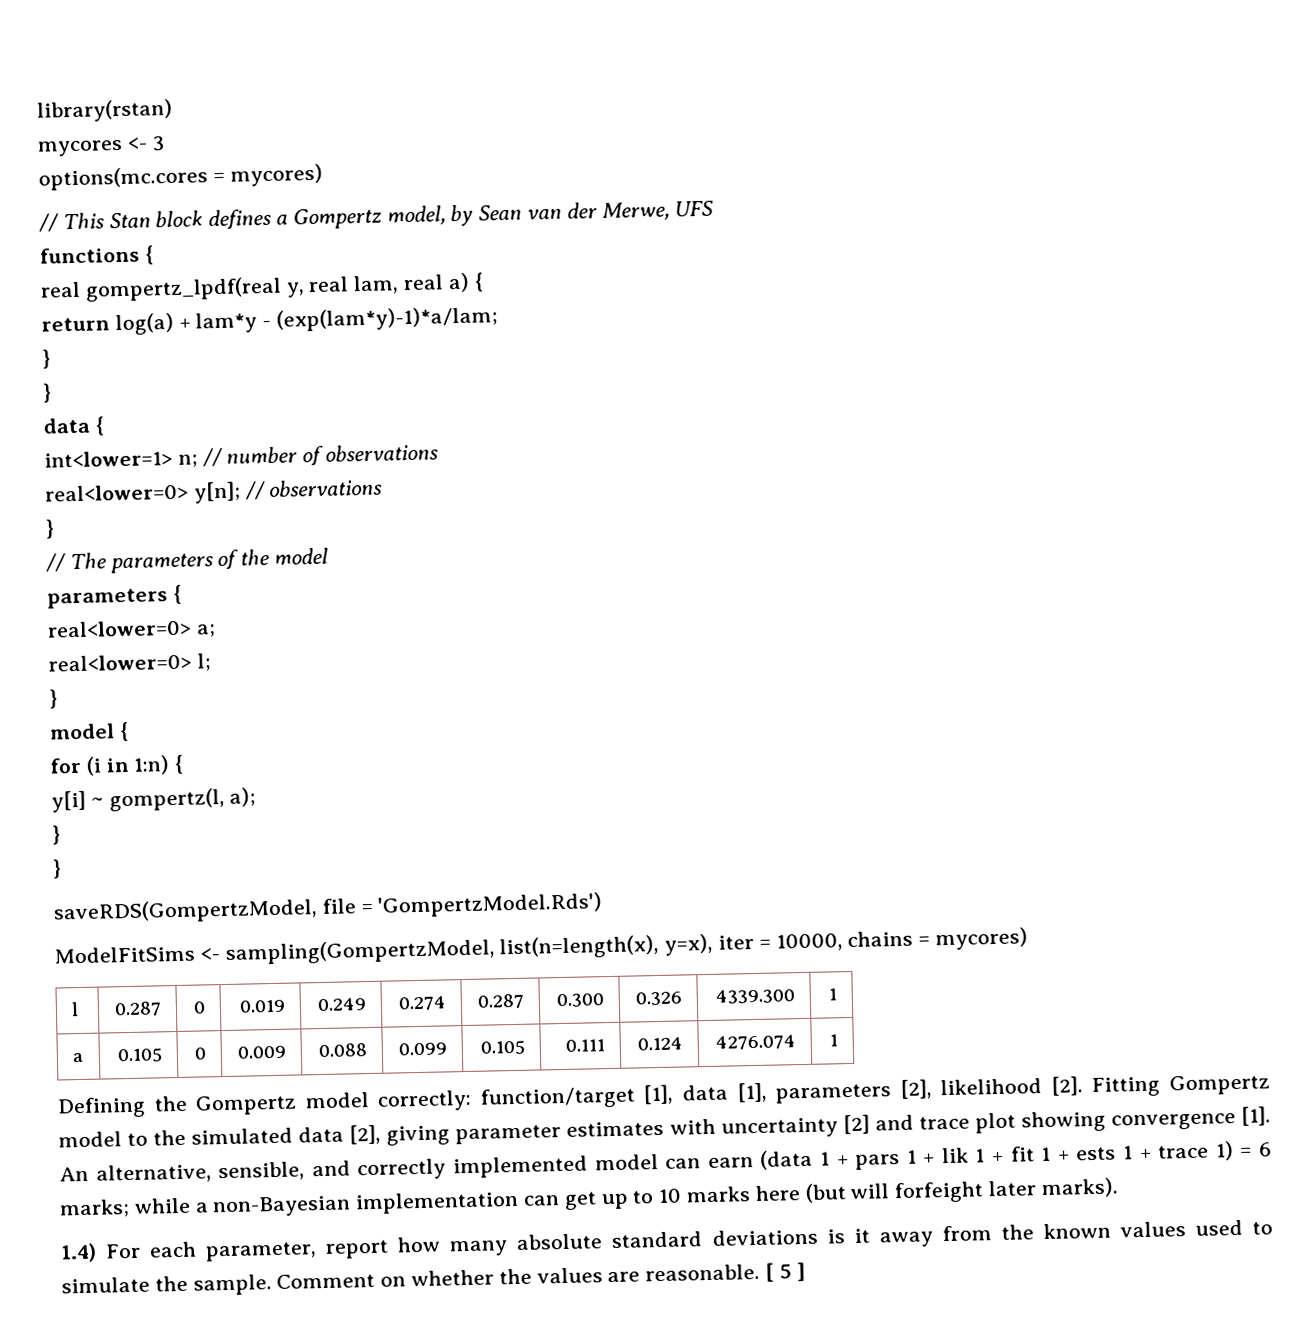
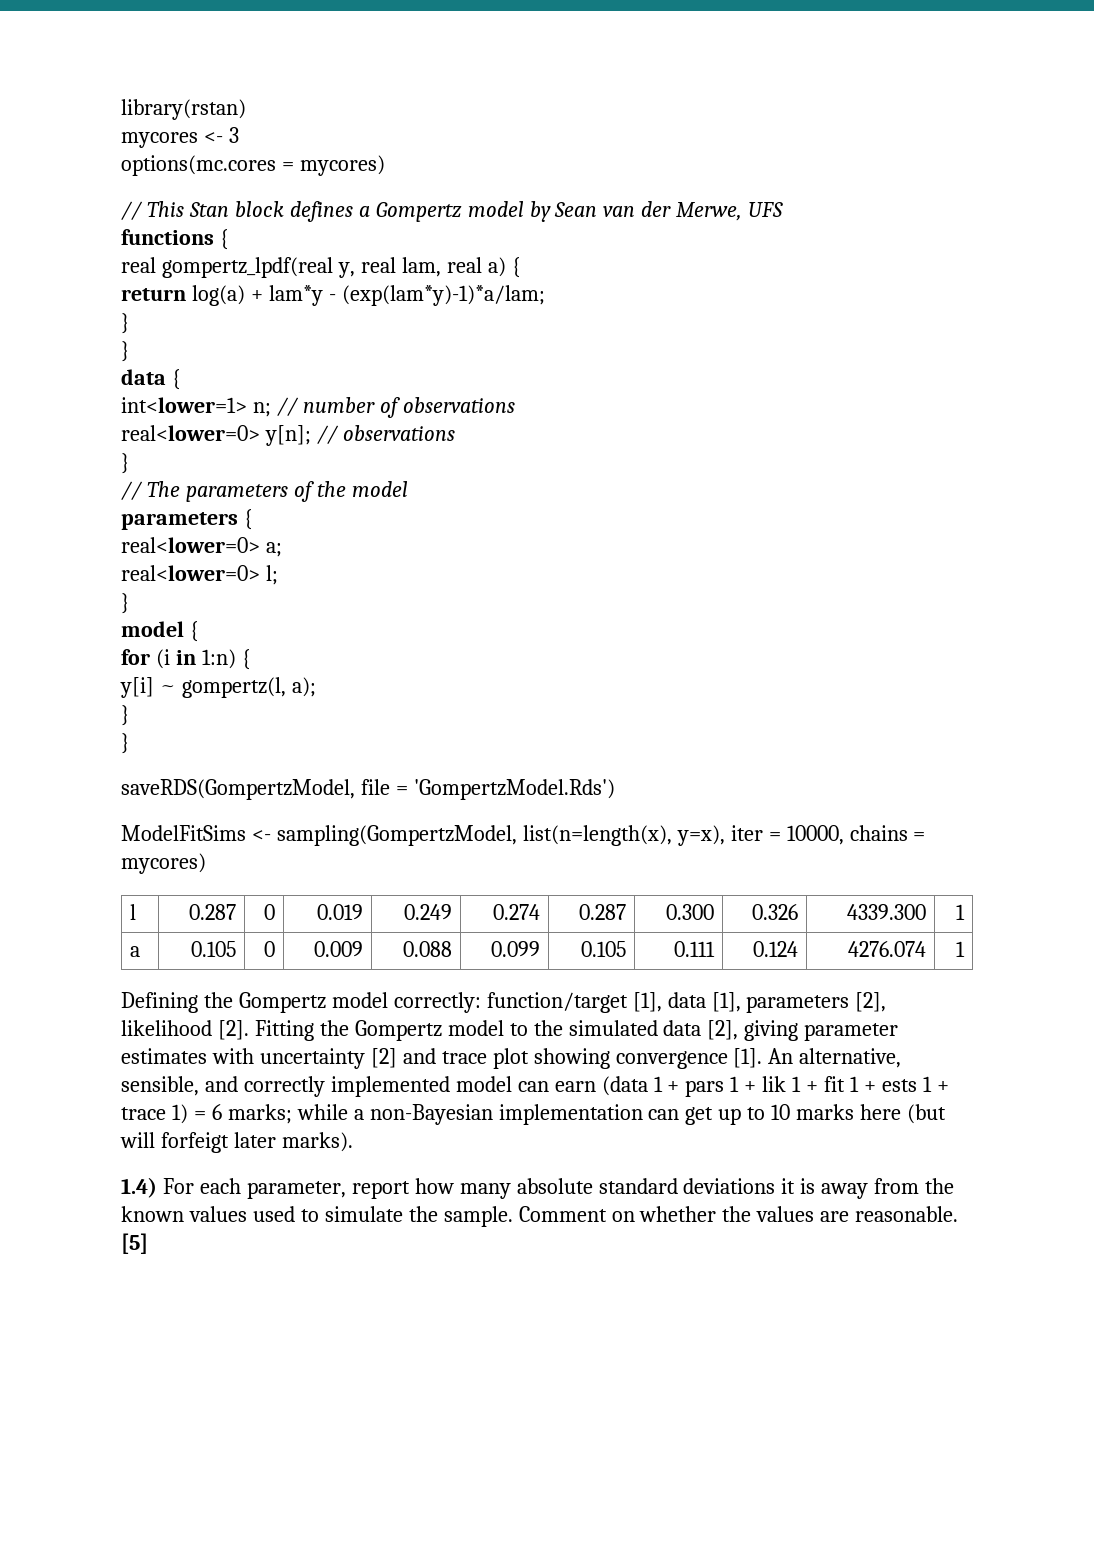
- // This Stan block defines a Gompertz model, by Sean van der Merwe, UFS
+ // This Stan block defines a Gompertz model by Sean van der Merwe, UFS
- Fitting Gompertz model to the simulated data [2], giving parameter estimates with uncertainty [2] and trace plot showing convergence [1].
+ Fitting the Gompertz model to the simulated data [2], giving parameter estimates with uncertainty [2] and trace plot showing convergence [1].
- An alternative, sensible, and correctly implemented model can earn (data 1 + pars 1 + lik 1 + fit 1 + ests 1 + trace 1) = 6 marks; while a non-Bayesian implementation can get up to 10 marks here (but will forfeight later marks).
+ An alternative, sensible, and correctly implemented model can earn (data 1 + pars 1 + lik 1 + fit 1 + ests 1 + trace 1) = 6 marks; while a non-Bayesian implementation can get up to 10 marks here (but will forfeigt later marks).
- 1.4) For each parameter, report how many absolute standard deviations is it away from the known values used to simulate the sample.
+ 1.4) For each parameter, report how many absolute standard deviations it is away from the known values used to simulate the sample.
- [ 5 ]
+ [5]

